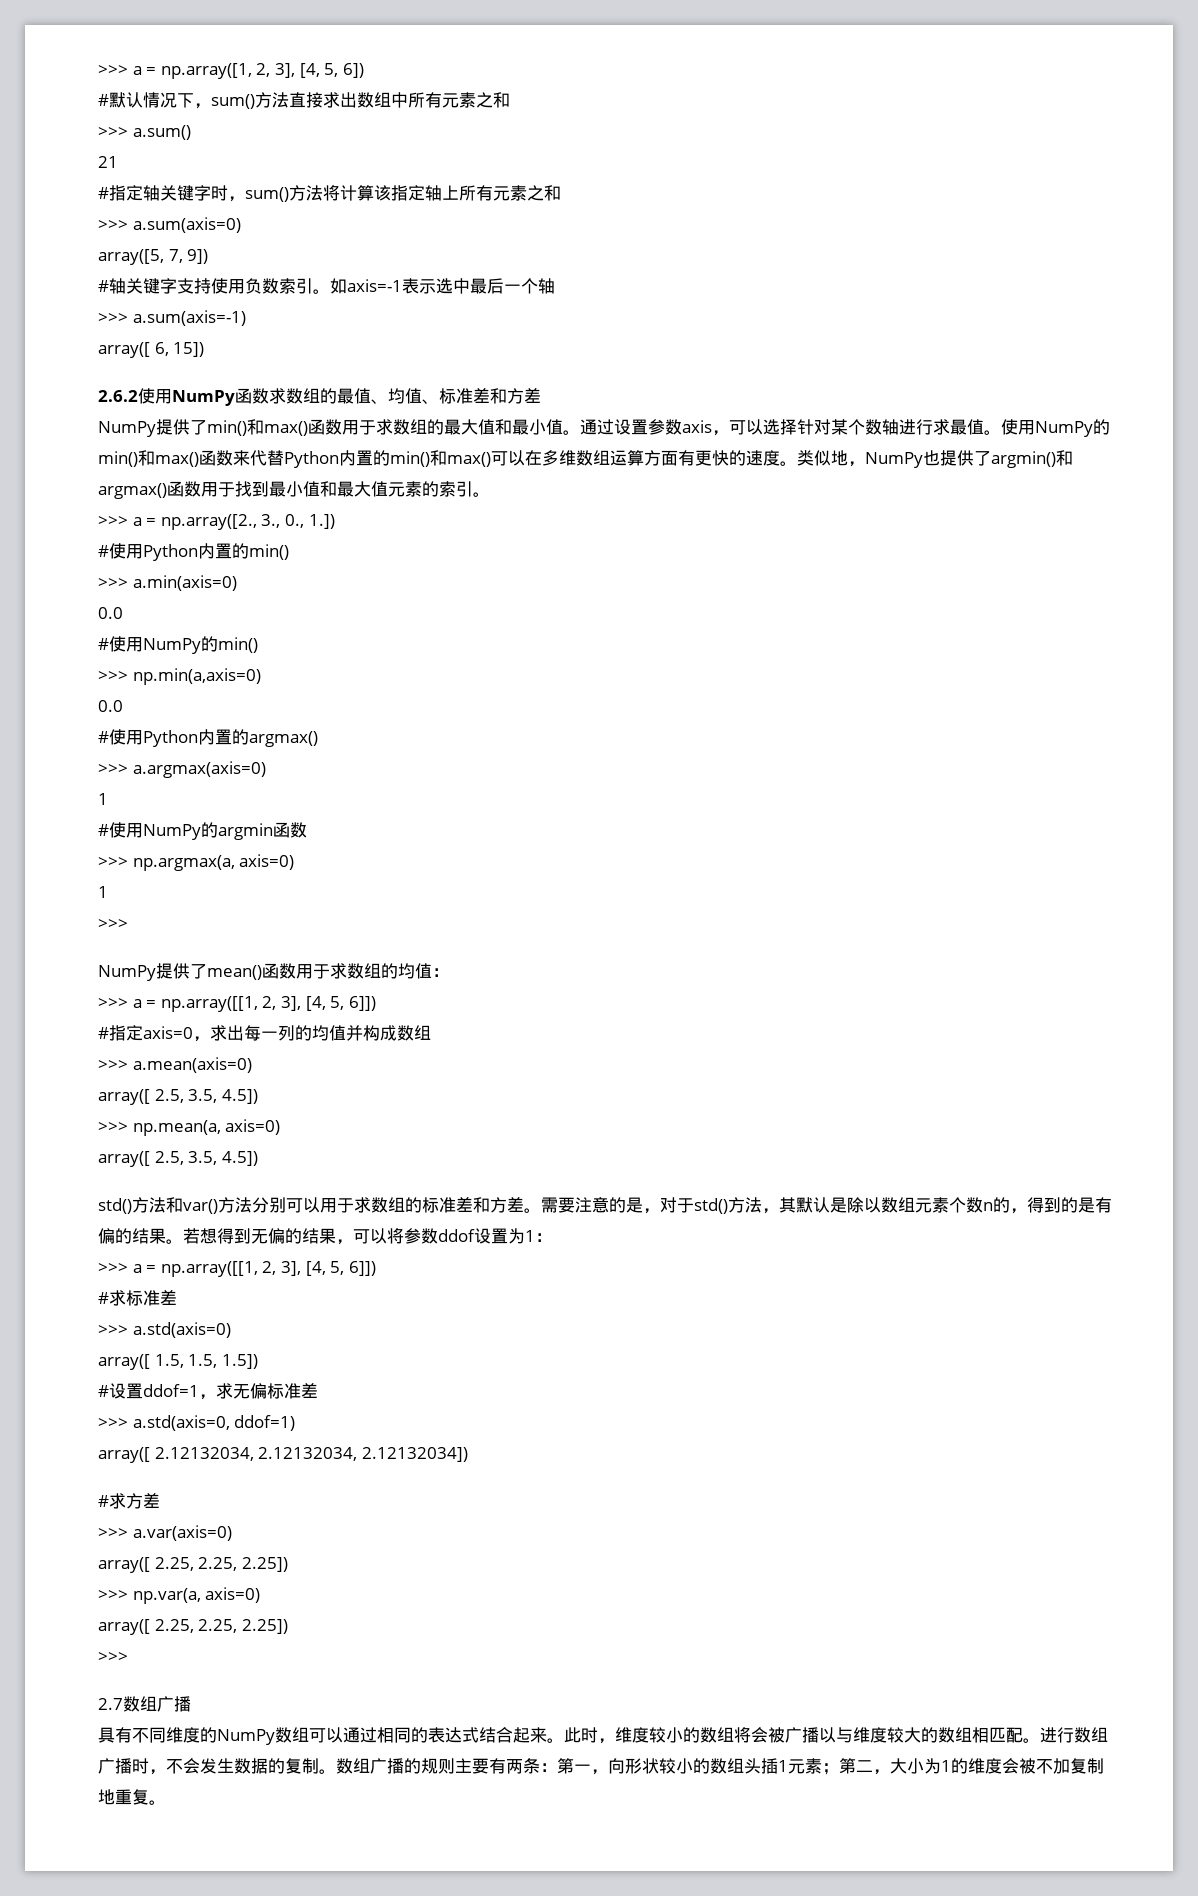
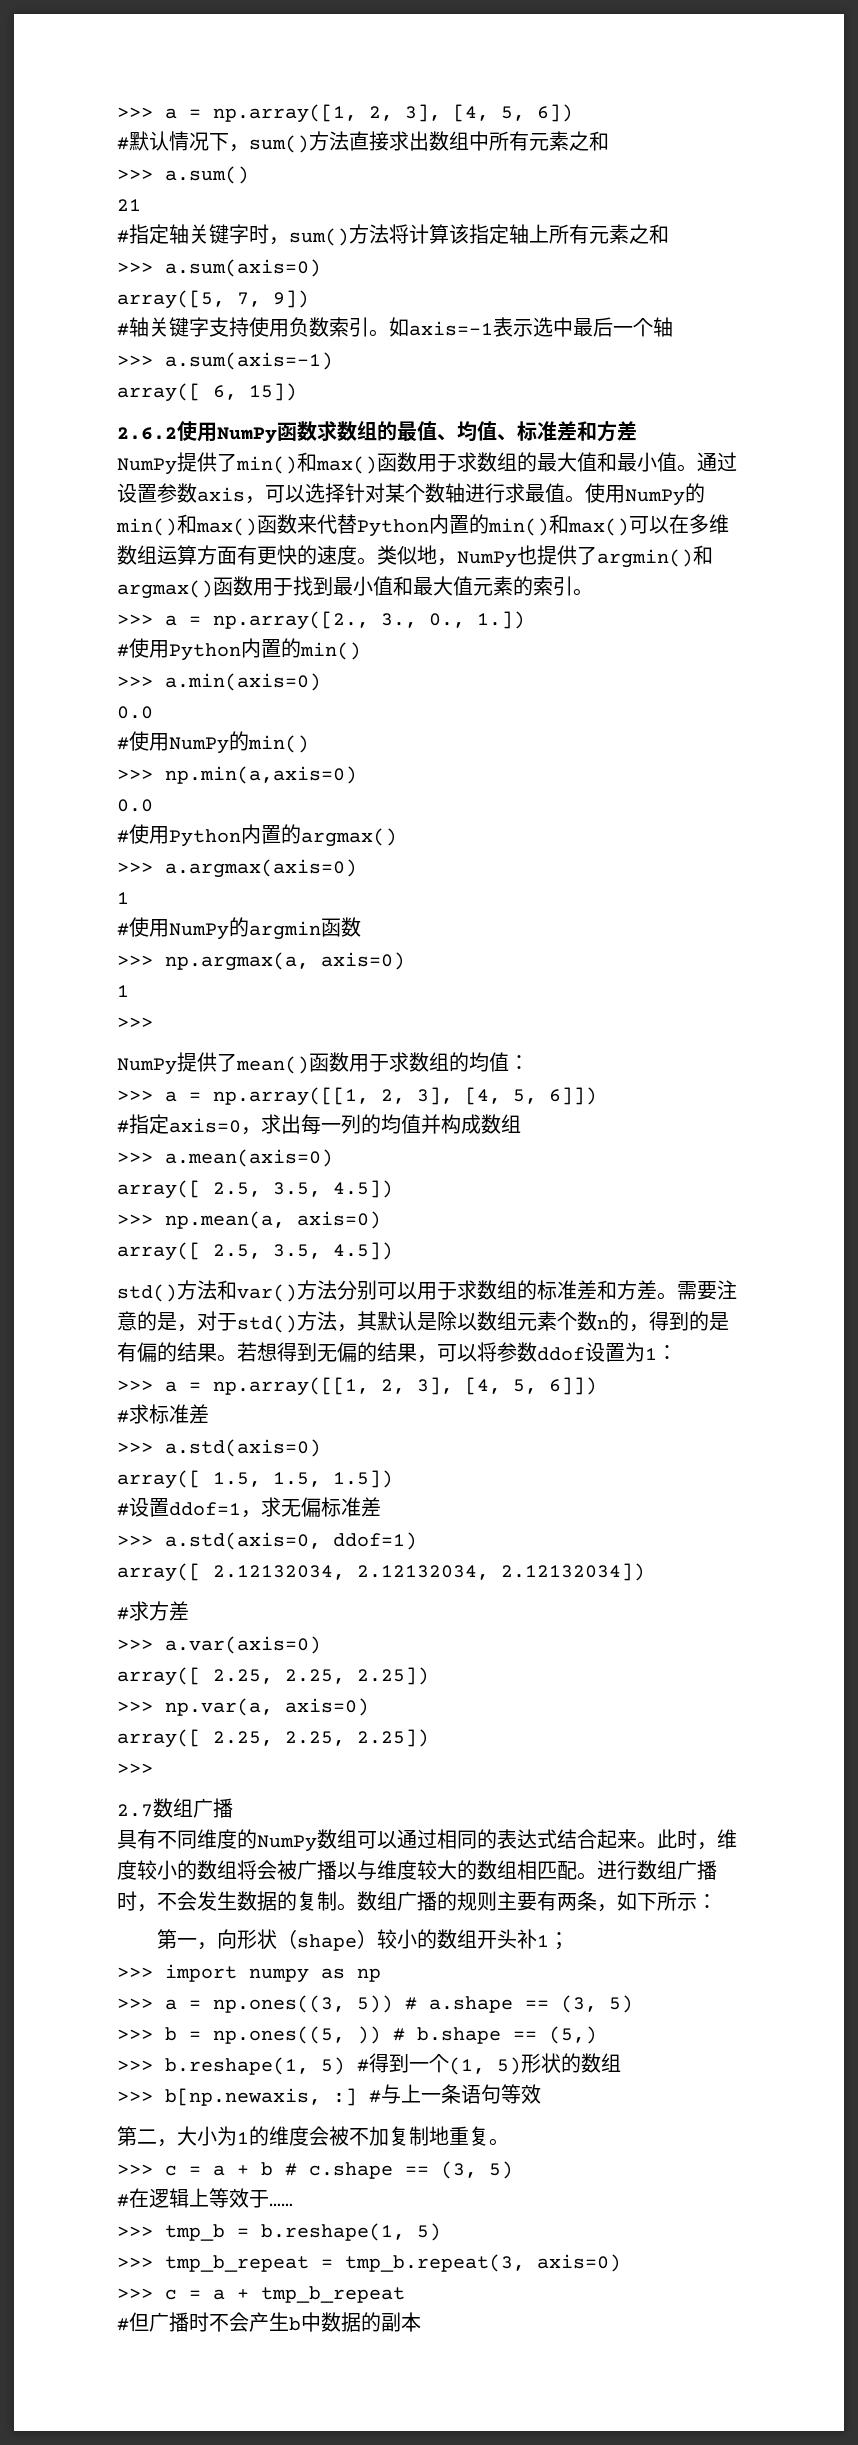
- 数组广播的规则主要有两条：第一，向形状较小的数组头插1元素；第二，大小为1的维度会被不加复制地重复。
+ 数组广播的规则主要有两条，如下所示：
+ 第一，向形状（shape）较小的数组开头补1；
+ >>> import numpy as np
+ >>> a = np.ones((3, 5)) # a.shape == (3, 5)
+ >>> b = np.ones((5, )) # b.shape == (5,)
+ >>> b.reshape(1, 5) #得到一个(1, 5)形状的数组
+ >>> b[np.newaxis, :] #与上一条语句等效
+ 第二，大小为1的维度会被不加复制地重复。
+ >>> c = a + b # c.shape == (3, 5)
+ #在逻辑上等效于……
+ >>> tmp_b = b.reshape(1, 5)
+ >>> tmp_b_repeat = tmp_b.repeat(3, axis=0)
+ >>> c = a + tmp_b_repeat
+ #但广播时不会产生b中数据的副本

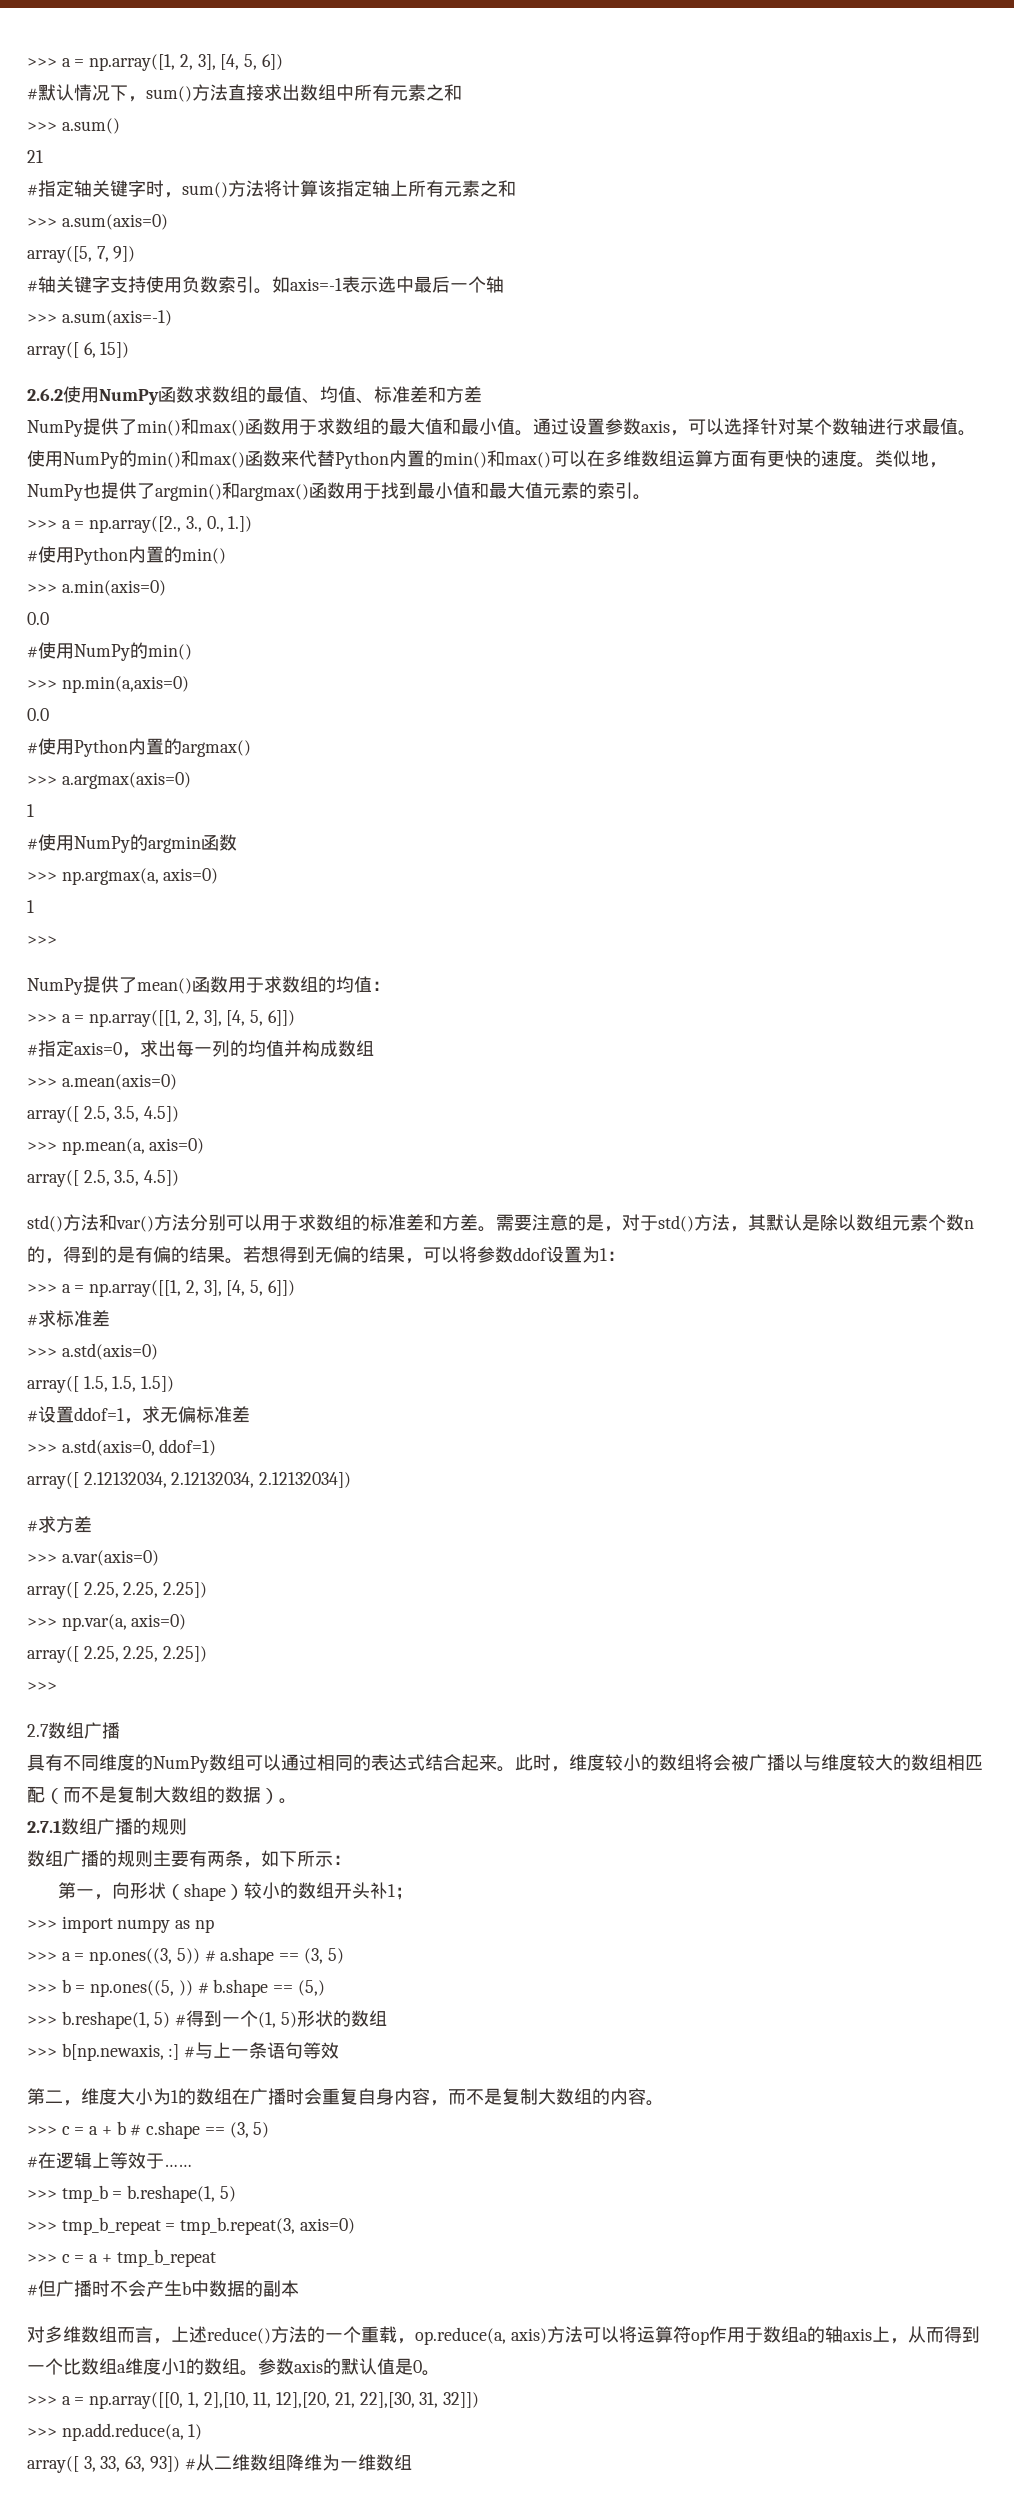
- 此时，维度较小的数组将会被广播以与维度较大的数组相匹配。进行数组广播时，不会发生数据的复制。数组广播的规则主要有两条，如下所示：
+ 此时，维度较小的数组将会被广播以与维度较大的数组相匹配（而不是复制大数组的数据）。
+ 2.7.1数组广播的规则
+ 数组广播的规则主要有两条，如下所示：
- 第二，大小为1的维度会被不加复制地重复。
+ 第二，维度大小为1的数组在广播时会重复自身内容，而不是复制大数组的内容。
+ 对多维数组而言，上述reduce()方法的一个重载，op.reduce(a, axis)方法可以将运算符op作用于数组a的轴axis上，从而得到一个比数组a维度小1的数组。参数axis的默认值是0。
+ >>> a = np.array([[0, 1, 2],[10, 11, 12],[20, 21, 22],[30, 31, 32]])
+ >>> np.add.reduce(a, 1)
+ array([ 3, 33, 63, 93]) #从二维数组降维为一维数组

